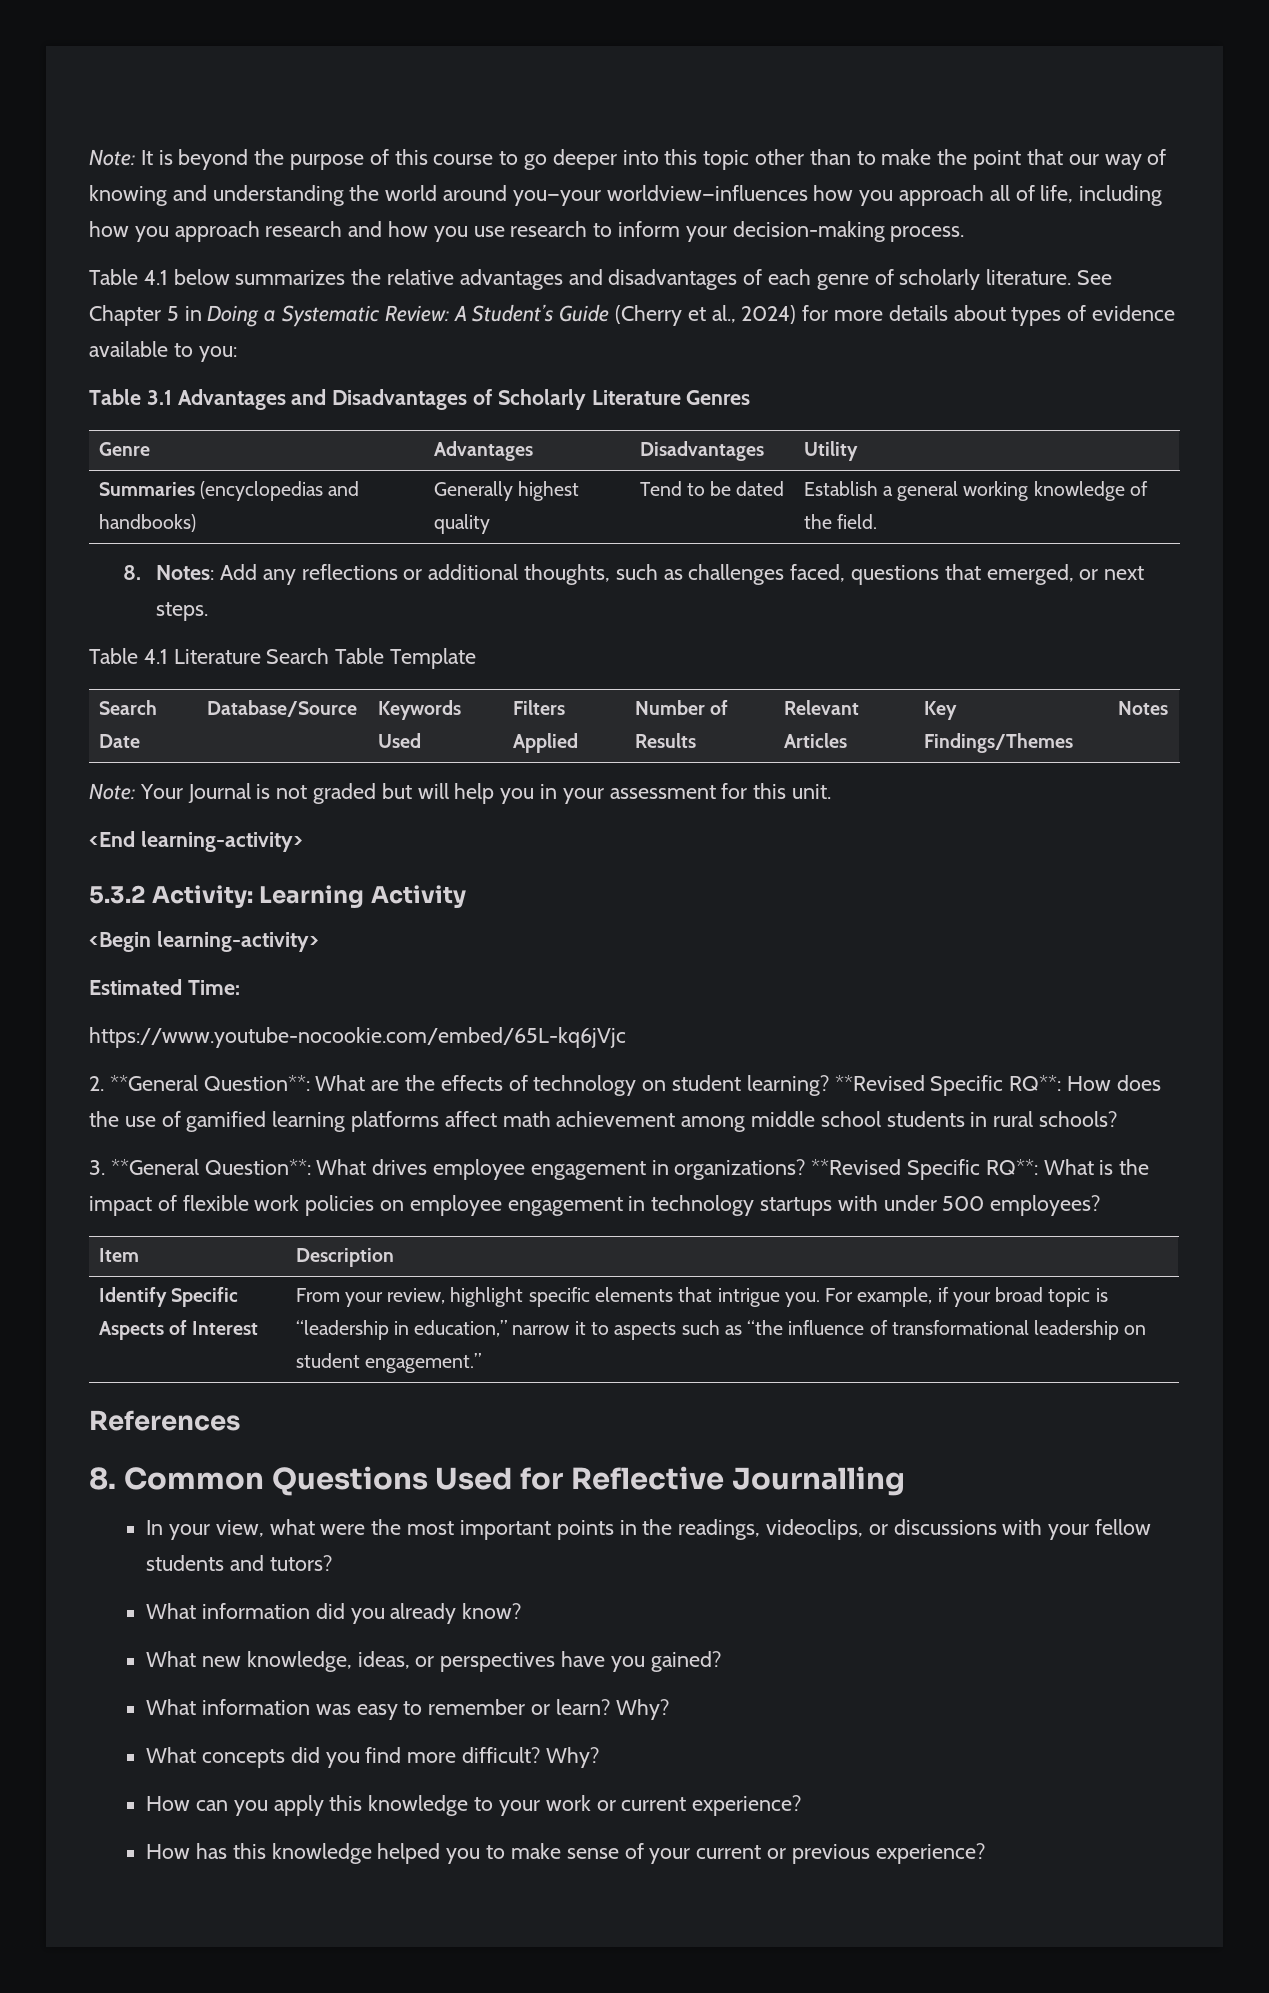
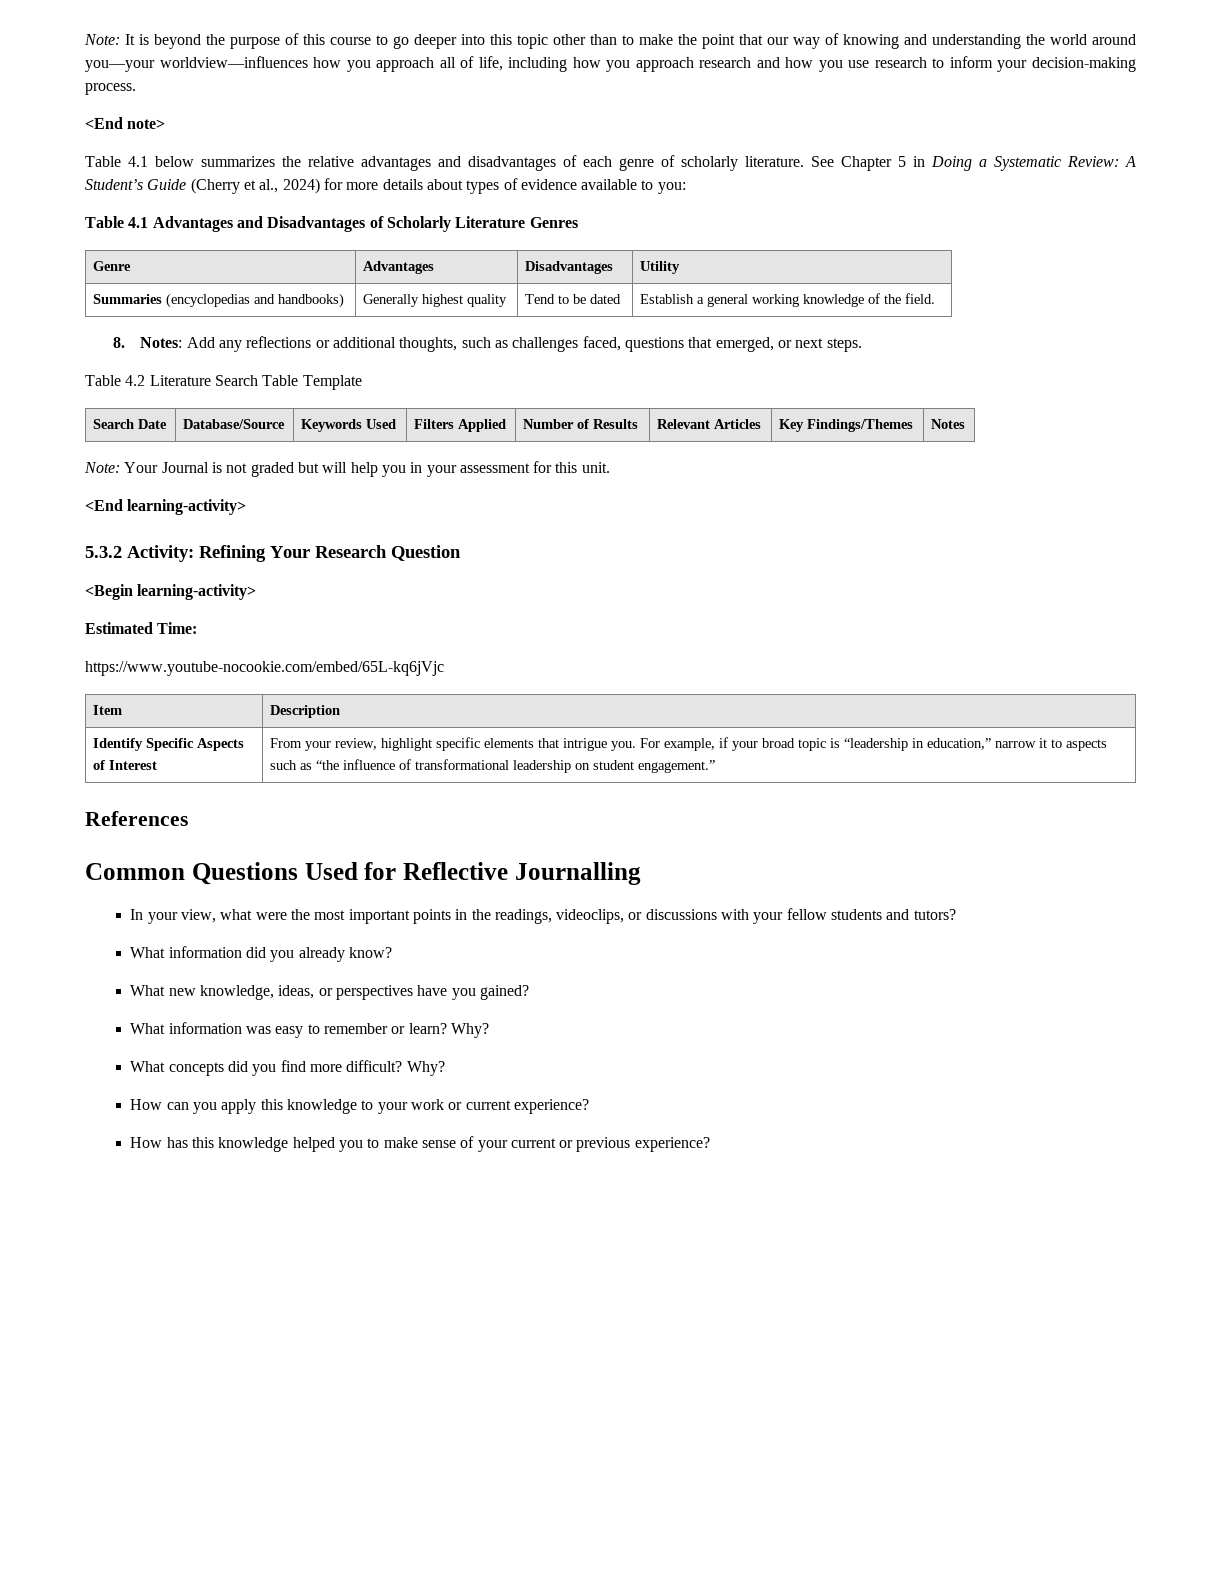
+ <End note>
- Table 3.1 Advantages and Disadvantages of Scholarly Literature Genres
+ Table 4.1 Advantages and Disadvantages of Scholarly Literature Genres
- Table 4.1 Literature Search Table Template
+ Table 4.2 Literature Search Table Template
- 5.3.2 Activity: Learning Activity
+ 5.3.2 Activity: Refining Your Research Question
- 2. **General Question**: What are the effects of technology on student learning? **Revised Specific RQ**: How does the use of gamified learning platforms affect math achievement among middle school students in rural schools?
- 3. **General Question**: What drives employee engagement in organizations? **Revised Specific RQ**: What is the impact of flexible work policies on employee engagement in technology startups with under 500 employees?
- 8. Common Questions Used for Reflective Journalling
+ Common Questions Used for Reflective Journalling

